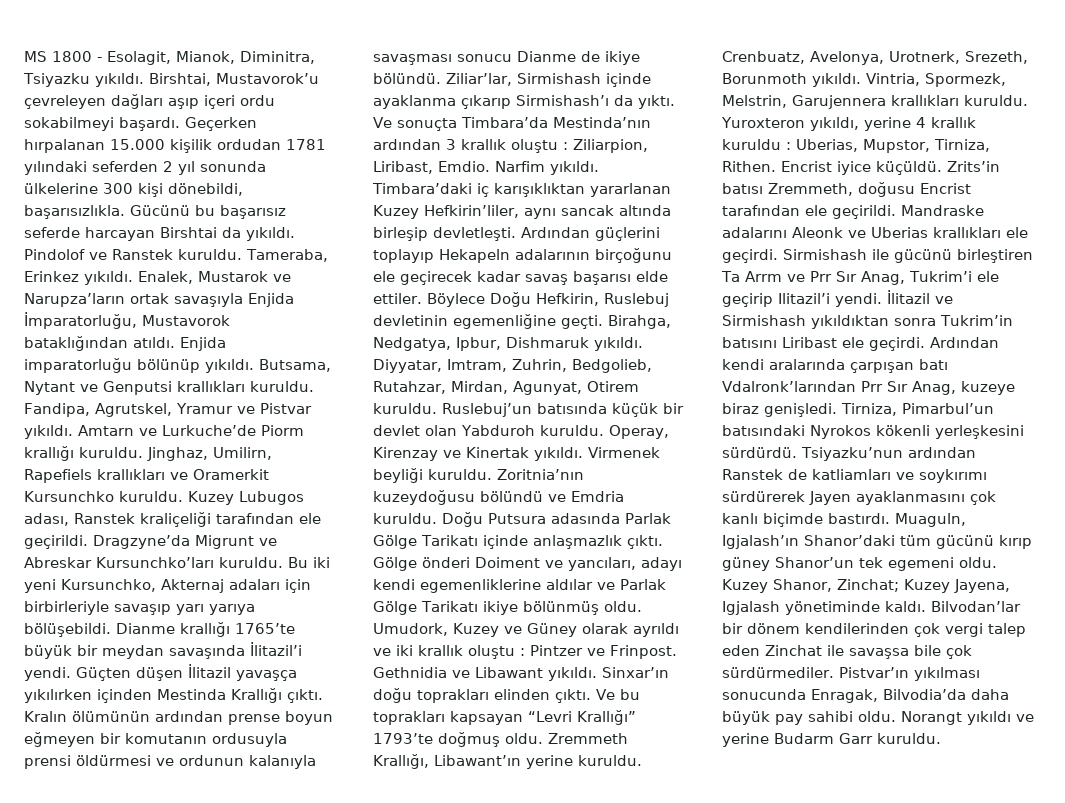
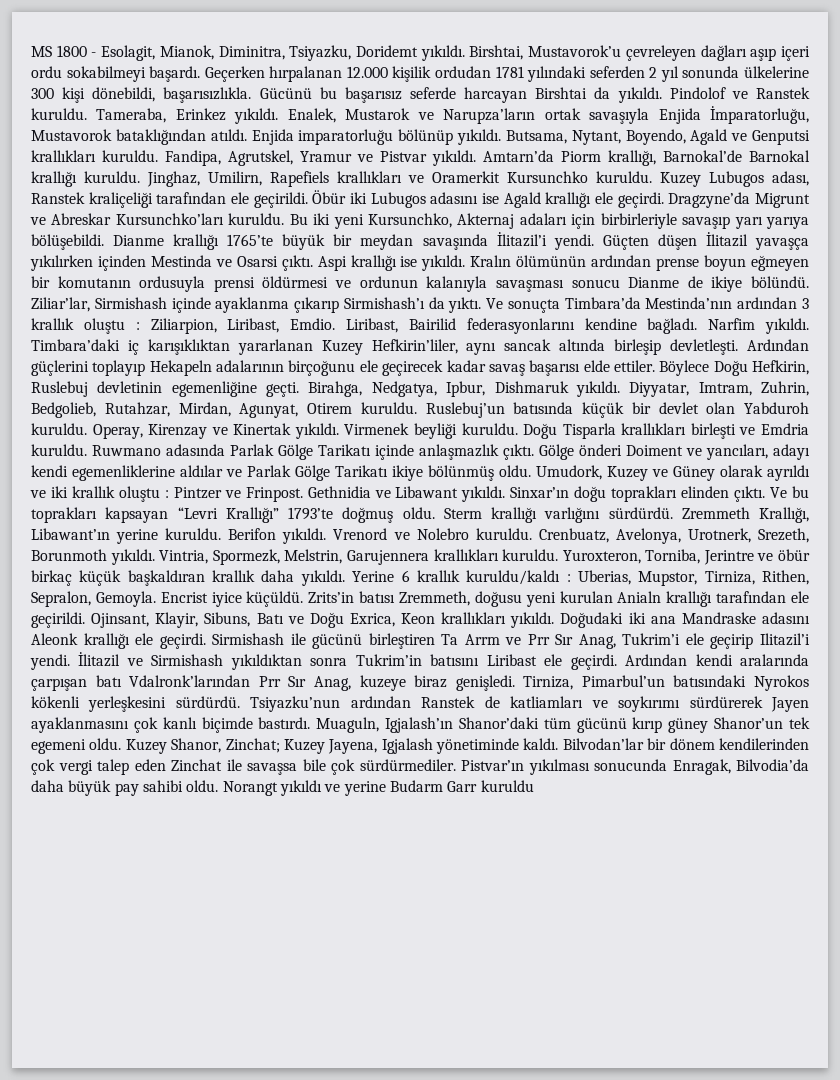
- MS 1800 - Esolagit, Mianok, Diminitra, Tsiyazku yıkıldı.
+ MS 1800 - Esolagit, Mianok, Diminitra, Tsiyazku, Doridemt yıkıldı.
- Geçerken hırpalanan 15.000 kişilik ordudan 1781 yılındaki seferden 2 yıl sonunda ülkelerine 300 kişi dönebildi, başarısızlıkla.
+ Geçerken hırpalanan 12.000 kişilik ordudan 1781 yılındaki seferden 2 yıl sonunda ülkelerine 300 kişi dönebildi, başarısızlıkla.
- Butsama, Nytant ve Genputsi krallıkları kuruldu.
+ Butsama, Nytant, Boyendo, Agald ve Genputsi krallıkları kuruldu.
- Amtarn ve Lurkuche’de Piorm krallığı kuruldu.
+ Amtarn’da Piorm krallığı, Barnokal’de Barnokal krallığı kuruldu.
+ Öbür iki Lubugos adasını ise Agald krallığı ele geçirdi.
- Güçten düşen İlitazil yavaşça yıkılırken içinden Mestinda Krallığı çıktı.
+ Güçten düşen İlitazil yavaşça yıkılırken içinden Mestinda ve Osarsi çıktı. Aspi krallığı ise yıkıldı.
+ Liribast, Bairilid federasyonlarını kendine bağladı.
- Zoritnia’nın kuzeydoğusu bölündü ve Emdria kuruldu.
+ Doğu Tisparla krallıkları birleşti ve Emdria kuruldu.
- Doğu Putsura adasında Parlak Gölge Tarikatı içinde anlaşmazlık çıktı.
+ Ruwmano adasında Parlak Gölge Tarikatı içinde anlaşmazlık çıktı.
+ Sterm krallığı varlığını sürdürdü.
+ Berifon yıkıldı. Vrenord ve Nolebro kuruldu.
- Yuroxteron yıkıldı, yerine 4 krallık kuruldu : Uberias, Mupstor, Tirniza, Rithen.
+ Yuroxteron, Torniba, Jerintre ve öbür birkaç küçük başkaldıran krallık daha yıkıldı. Yerine 6 krallık kuruldu/kaldı : Uberias, Mupstor, Tirniza, Rithen, Sepralon, Gemoyla.
- Zrits’in batısı Zremmeth, doğusu Encrist tarafından ele geçirildi. Mandraske adalarını Aleonk ve Uberias krallıkları ele geçirdi.
+ Zrits’in batısı Zremmeth, doğusu yeni kurulan Anialn krallığı tarafından ele geçirildi. Ojinsant, Klayir, Sibuns, Batı ve Doğu Exrica, Keon krallıkları yıkıldı. Doğudaki iki ana Mandraske adasını Aleonk krallığı ele geçirdi.
- Norangt yıkıldı ve yerine Budarm Garr kuruldu.
+ Norangt yıkıldı ve yerine Budarm Garr kuruldu

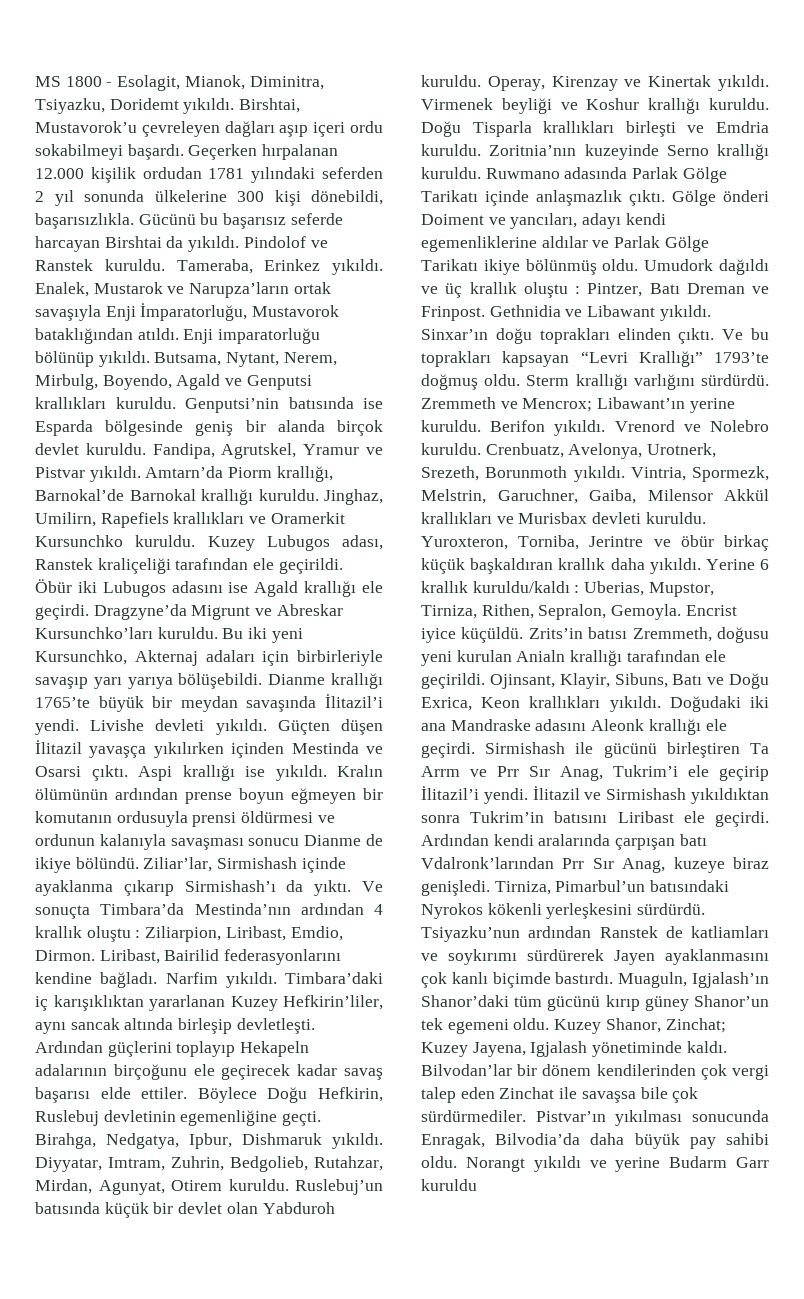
- Enalek, Mustarok ve Narupza’ların ortak savaşıyla Enjida İmparatorluğu, Mustavorok bataklığından atıldı.
+ Enalek, Mustarok ve Narupza’ların ortak savaşıyla Enji İmparatorluğu, Mustavorok bataklığından atıldı.
- Enjida imparatorluğu bölünüp yıkıldı.
+ Enji imparatorluğu bölünüp yıkıldı.
- Butsama, Nytant, Boyendo, Agald ve Genputsi krallıkları kuruldu.
+ Butsama, Nytant, Nerem, Mirbulg, Boyendo, Agald ve Genputsi krallıkları kuruldu.
+ Genputsi’nin batısında ise Esparda bölgesinde geniş bir alanda birçok devlet kuruldu.
+ Livishe devleti yıkıldı.
- Ve sonuçta Timbara’da Mestinda’nın ardından 3 krallık oluştu : Ziliarpion, Liribast, Emdio.
+ Ve sonuçta Timbara’da Mestinda’nın ardından 4 krallık oluştu : Ziliarpion, Liribast, Emdio, Dirmon.
- Virmenek beyliği kuruldu.
+ Virmenek beyliği ve Koshur krallığı kuruldu.
+ Zoritnia’nın kuzeyinde Serno krallığı kuruldu.
- Umudork, Kuzey ve Güney olarak ayrıldı ve iki krallık oluştu : Pintzer ve Frinpost.
+ Umudork dağıldı ve üç krallık oluştu : Pintzer, Batı Dreman ve Frinpost.
- Zremmeth Krallığı, Libawant’ın yerine kuruldu.
+ Zremmeth ve Mencrox; Libawant’ın yerine kuruldu.
- Vintria, Spormezk, Melstrin, Garujennera krallıkları kuruldu.
+ Vintria, Spormezk, Melstrin, Garuchner, Gaiba, Milensor Akkül krallıkları ve Murisbax devleti kuruldu.
- Sirmishash ile gücünü birleştiren Ta Arrm ve Prr Sır Anag, Tukrim’i ele geçirip Ilitazil’i yendi.
+ Sirmishash ile gücünü birleştiren Ta Arrm ve Prr Sır Anag, Tukrim’i ele geçirip İlitazil’i yendi.

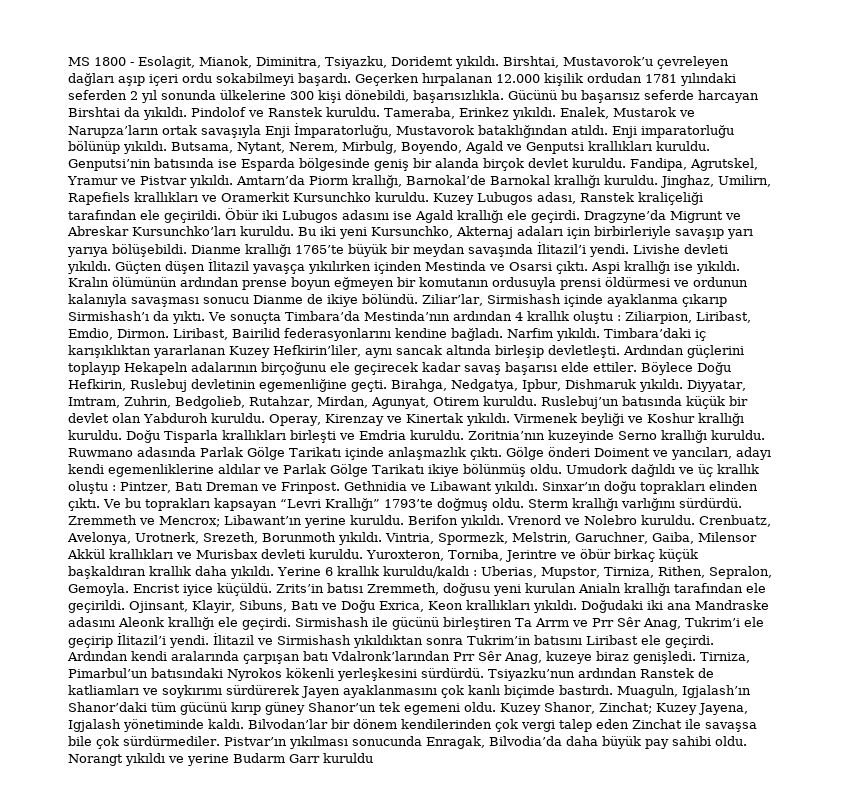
- Sirmishash ile gücünü birleştiren Ta Arrm ve Prr Sır Anag, Tukrim’i ele geçirip İlitazil’i yendi.
+ Sirmishash ile gücünü birleştiren Ta Arrm ve Prr Sêr Anag, Tukrim’i ele geçirip İlitazil’i yendi.
- Ardından kendi aralarında çarpışan batı Vdalronk’larından Prr Sır Anag, kuzeye biraz genişledi.
+ Ardından kendi aralarında çarpışan batı Vdalronk’larından Prr Sêr Anag, kuzeye biraz genişledi.

